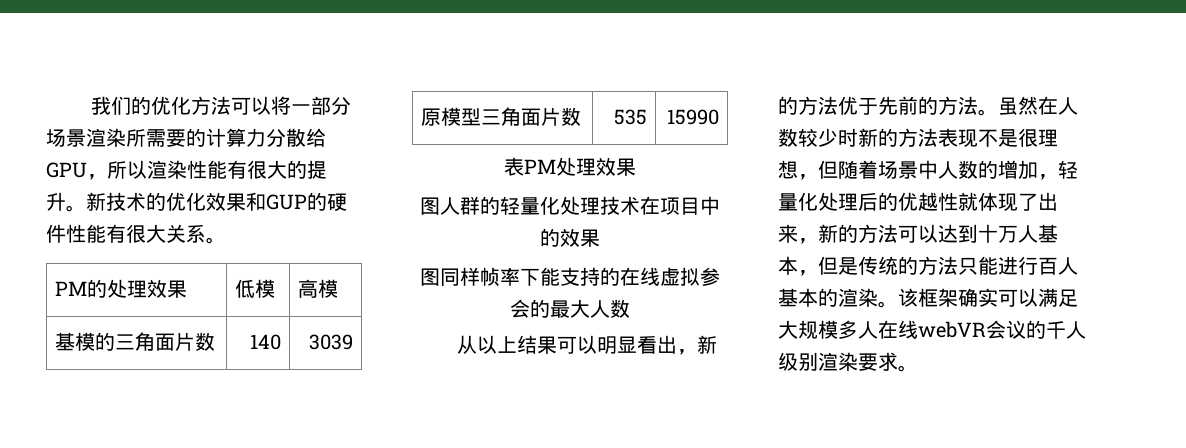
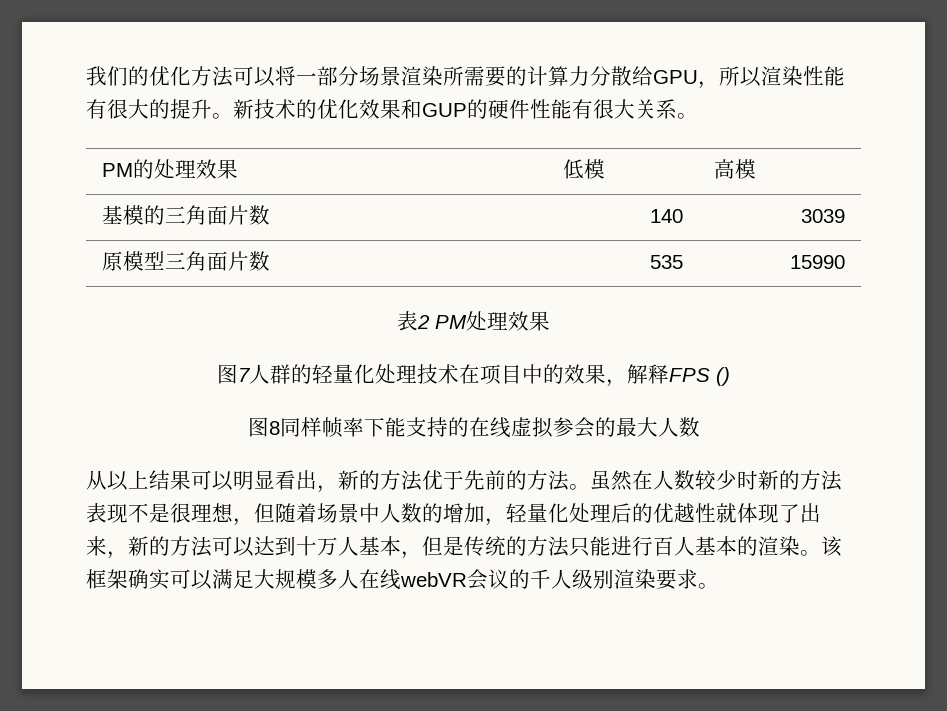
- 表PM处理效果
+ 表2 PM处理效果
- 图人群的轻量化处理技术在项目中的效果
- 图同样帧率下能支持的在线虚拟参会的最大人数
+ 图7人群的轻量化处理技术在项目中的效果，解释FPS ()
+ 图8同样帧率下能支持的在线虚拟参会的最大人数

